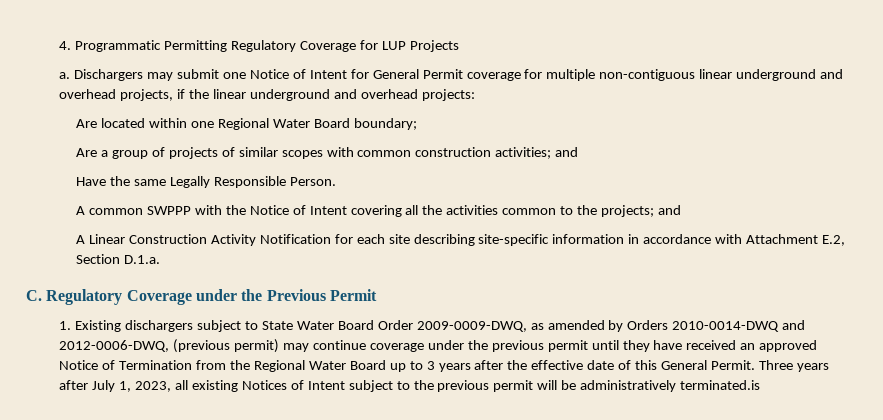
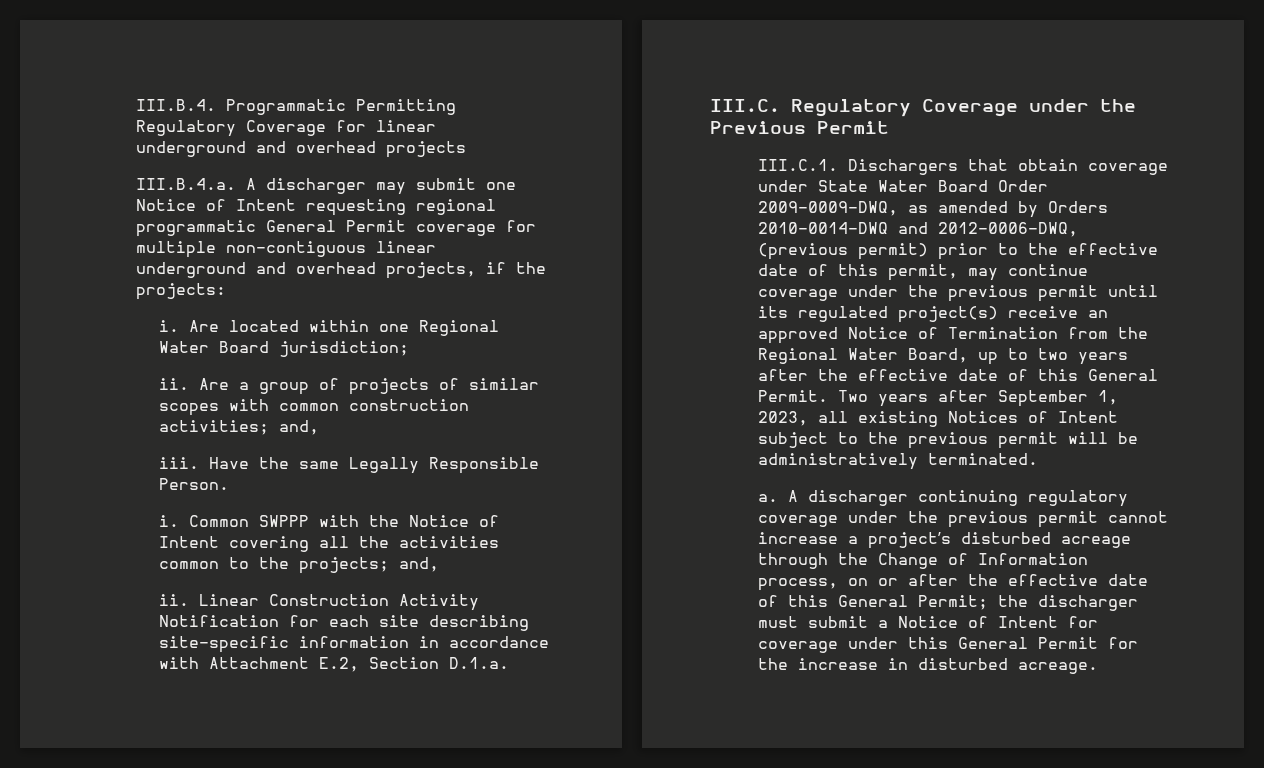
- 4. Programmatic Permitting Regulatory Coverage for LUP Projects
- a. Dischargers may submit one Notice of Intent for General Permit coverage for multiple non-contiguous linear underground and overhead projects, if the linear underground and overhead projects:
- Are located within one Regional Water Board boundary;
- Are a group of projects of similar scopes with common construction activities; and
- Have the same Legally Responsible Person.
+ III.B.4. Programmatic Permitting Regulatory Coverage for linear underground and overhead projects
+ III.B.4.a. A discharger may submit one Notice of Intent requesting regional programmatic General Permit coverage for multiple non-contiguous linear underground and overhead projects, if the projects:
+ i. Are located within one Regional Water Board jurisdiction;
+ ii. Are a group of projects of similar scopes with common construction activities; and,
+ iii. Have the same Legally Responsible Person.
- A common SWPPP with the Notice of Intent covering all the activities common to the projects; and
- A Linear Construction Activity Notification for each site describing site-specific information in accordance with Attachment E.2, Section D.1.a.
+ i. Common SWPPP with the Notice of Intent covering all the activities common to the projects; and,
+ ii. Linear Construction Activity Notification for each site describing site-specific information in accordance with Attachment E.2, Section D.1.a.
- C. Regulatory Coverage under the Previous Permit
+ III.C. Regulatory Coverage under the Previous Permit
- 1. Existing dischargers subject to State Water Board Order 2009-0009-DWQ, as amended by Orders 2010-0014-DWQ and 2012-0006-DWQ, (previous permit) may continue coverage under the previous permit until they have received an approved Notice of Termination from the Regional Water Board up to 3 years after the effective date of this General Permit.
+ III.C.1. Dischargers that obtain coverage under State Water Board Order 2009-0009-DWQ, as amended by Orders 2010-0014-DWQ and 2012-0006-DWQ, (previous permit) prior to the effective date of this permit, may continue coverage under the previous permit until its regulated project(s) receive an approved Notice of Termination from the Regional Water Board, up to two years after the effective date of this General Permit.
- Three years after July 1, 2023, all existing Notices of Intent subject to the previous permit will be administratively terminated.is
+ Two years after September 1, 2023, all existing Notices of Intent subject to the previous permit will be administratively terminated.
+ a. A discharger continuing regulatory coverage under the previous permit cannot increase a project’s disturbed acreage through the Change of Information process, on or after the effective date of this General Permit; the discharger must submit a Notice of Intent for coverage under this General Permit for the increase in disturbed acreage.

